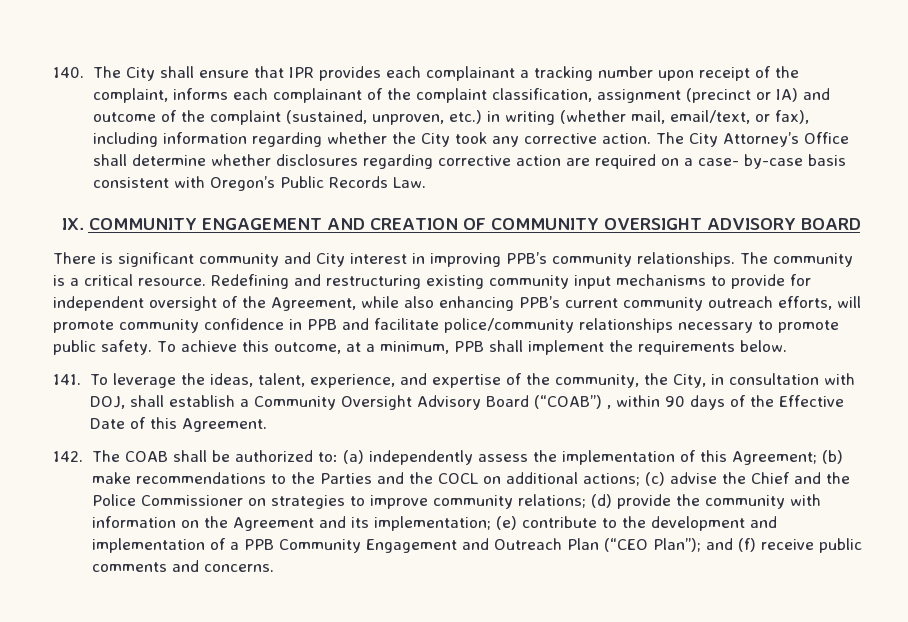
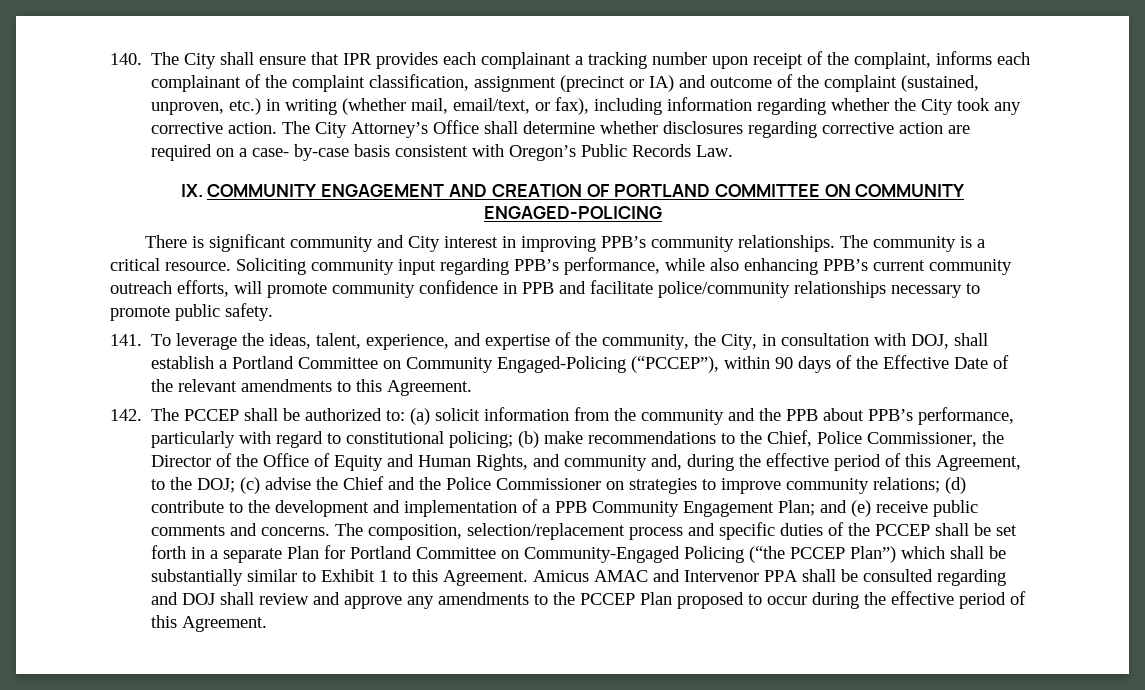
- IX. COMMUNITY ENGAGEMENT AND CREATION OF COMMUNITY OVERSIGHT ADVISORY BOARD
+ IX. COMMUNITY ENGAGEMENT AND CREATION OF PORTLAND COMMITTEE ON COMMUNITY ENGAGED-POLICING
- Redefining and restructuring existing community input mechanisms to provide for independent oversight of the Agreement, while also enhancing PPB’s current community outreach efforts, will promote community confidence in PPB and facilitate police/community relationships necessary to promote public safety. To achieve this outcome, at a minimum, PPB shall implement the requirements below.
+ Soliciting community input regarding PPB’s performance, while also enhancing PPB’s current community outreach efforts, will promote community confidence in PPB and facilitate police/community relationships necessary to promote public safety.
- 141. To leverage the ideas, talent, experience, and expertise of the community, the City, in consultation with DOJ, shall establish a Community Oversight Advisory Board (“COAB”) , within 90 days of the Effective Date of this Agreement.
+ 141. To leverage the ideas, talent, experience, and expertise of the community, the City, in consultation with DOJ, shall establish a Portland Committee on Community Engaged-Policing (“PCCEP”), within 90 days of the Effective Date of the relevant amendments to this Agreement.
- 142. The COAB shall be authorized to: (a) independently assess the implementation of this Agreement; (b) make recommendations to the Parties and the COCL on additional actions; (c) advise the Chief and the Police Commissioner on strategies to improve community relations; (d) provide the community with information on the Agreement and its implementation; (e) contribute to the development and implementation of a PPB Community Engagement and Outreach Plan (“CEO Plan”); and (f) receive public comments and concerns.
+ 142. The PCCEP shall be authorized to: (a) solicit information from the community and the PPB about PPB’s performance, particularly with regard to constitutional policing; (b) make recommendations to the Chief, Police Commissioner, the Director of the Office of Equity and Human Rights, and community and, during the effective period of this Agreement, to the DOJ; (c) advise the Chief and the Police Commissioner on strategies to improve community relations; (d) contribute to the development and implementation of a PPB Community Engagement Plan; and (e) receive public comments and concerns.
+ The composition, selection/replacement process and specific duties of the PCCEP shall be set forth in a separate Plan for Portland Committee on Community-Engaged Policing (“the PCCEP Plan”) which shall be substantially similar to Exhibit 1 to this Agreement. Amicus AMAC and Intervenor PPA shall be consulted regarding and DOJ shall review and approve any amendments to the PCCEP Plan proposed to occur during the effective period of this Agreement.

